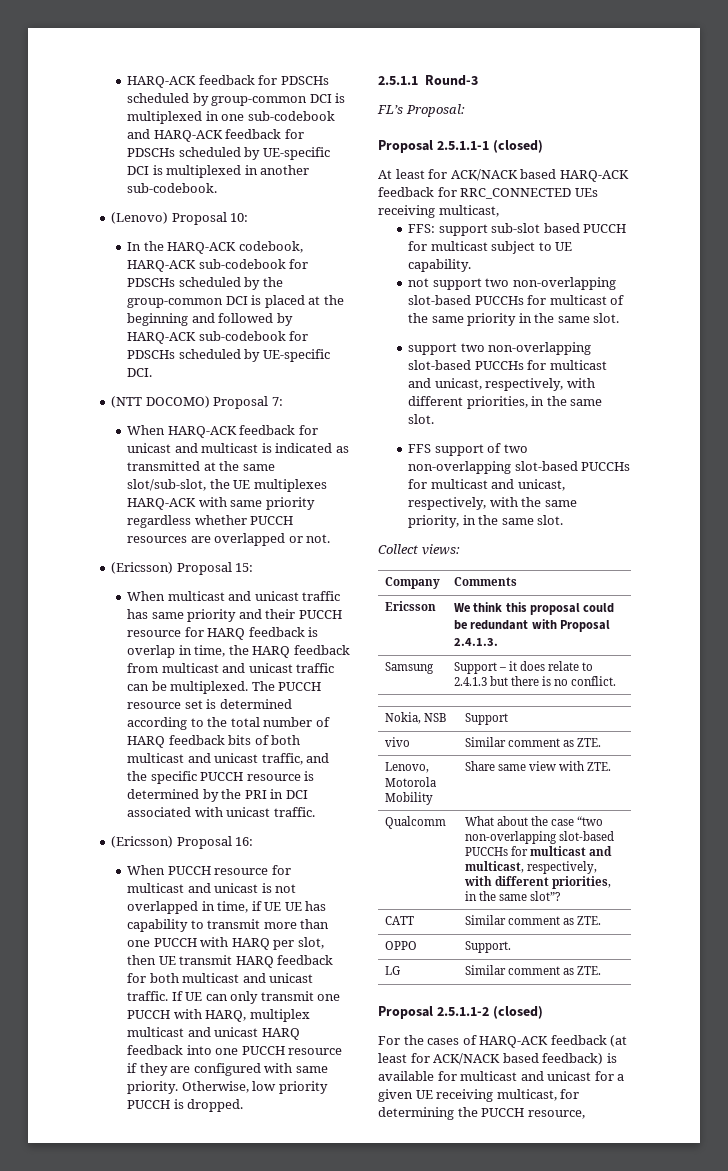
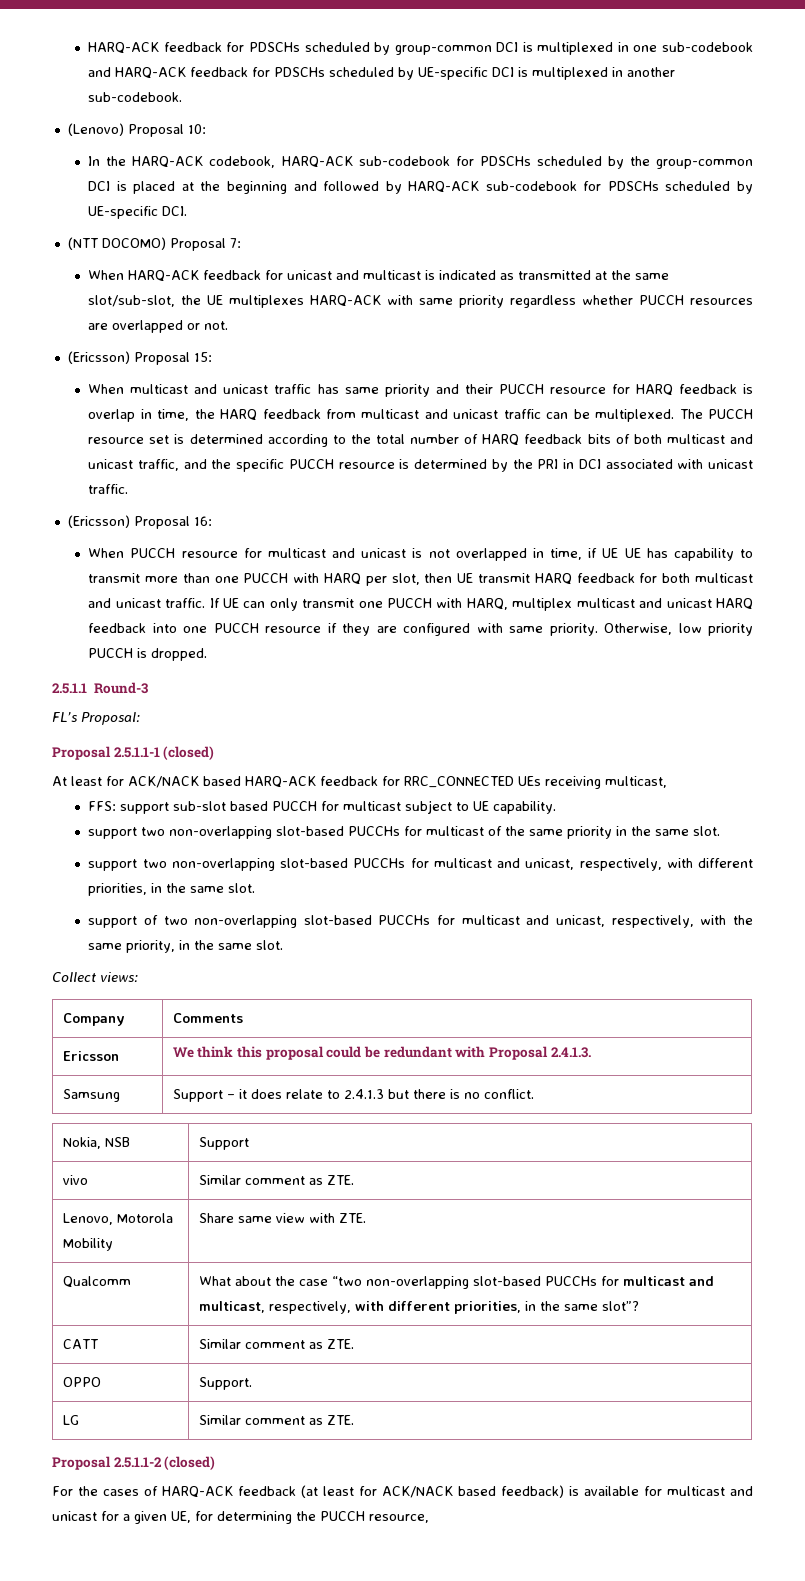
- not support two non-overlapping slot-based PUCCHs for multicast of the same priority in the same slot.
+ support two non-overlapping slot-based PUCCHs for multicast of the same priority in the same slot.
- FFS support of two non-overlapping slot-based PUCCHs for multicast and unicast, respectively, with the same priority, in the same slot.
+ support of two non-overlapping slot-based PUCCHs for multicast and unicast, respectively, with the same priority, in the same slot.
- For the cases of HARQ-ACK feedback (at least for ACK/NACK based feedback) is available for multicast and unicast for a given UE receiving multicast, for determining the PUCCH resource,
+ For the cases of HARQ-ACK feedback (at least for ACK/NACK based feedback) is available for multicast and unicast for a given UE, for determining the PUCCH resource,

